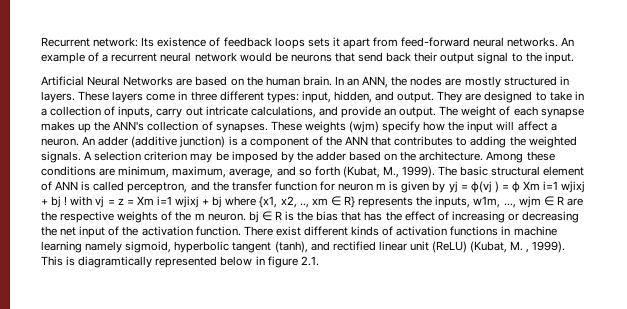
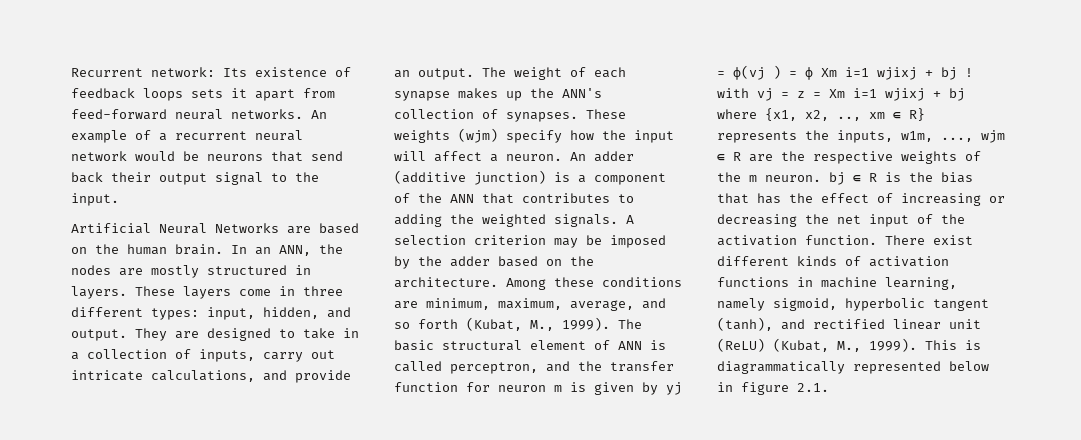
- There exist different kinds of activation functions in machine learning namely sigmoid, hyperbolic tangent (tanh), and rectified linear unit (ReLU) (Kubat, M. , 1999).
+ There exist different kinds of activation functions in machine learning, namely sigmoid, hyperbolic tangent (tanh), and rectified linear unit (ReLU) (Kubat, M., 1999).
- This is diagramtically represented below in figure 2.1.
+ This is diagrammatically represented below in figure 2.1.

